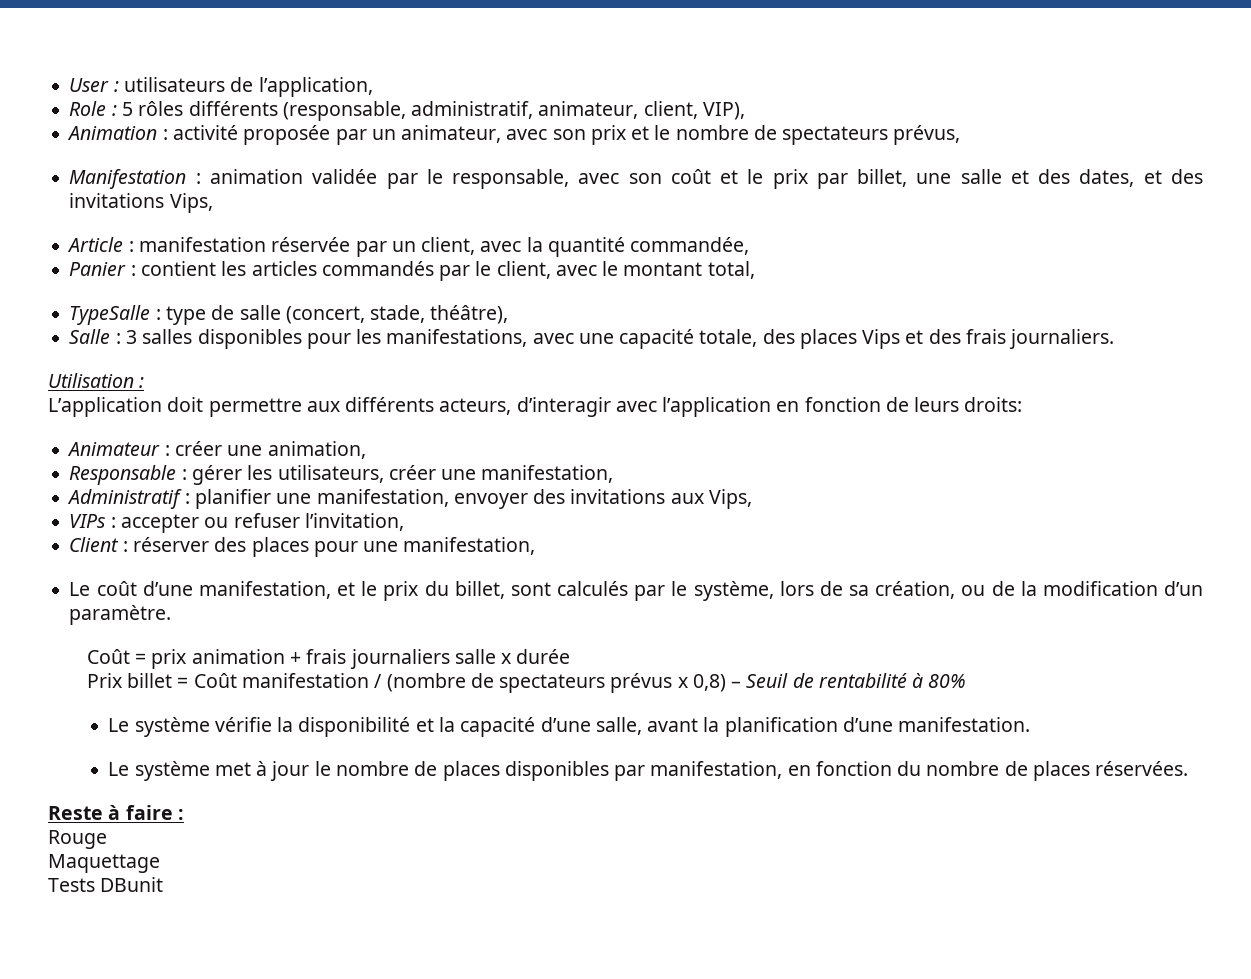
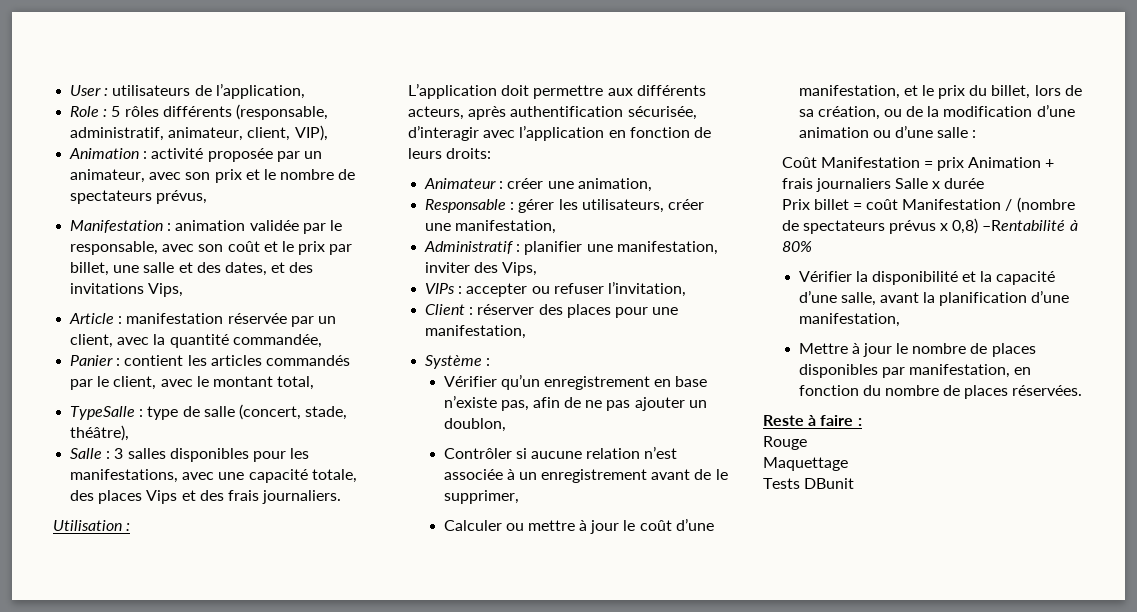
- L’application doit permettre aux différents acteurs, d’interagir avec l’application en fonction de leurs droits:
+ L’application doit permettre aux différents acteurs, après authentification sécurisée, d’interagir avec l’application en fonction de leurs droits:
- Administratif : planifier une manifestation, envoyer des invitations aux Vips,
+ Administratif : planifier une manifestation, inviter des Vips,
- Le coût d’une manifestation, et le prix du billet, sont calculés par le système, lors de sa création, ou de la modification d’un paramètre.
- Coût = prix animation + frais journaliers salle x durée
+ Système :
+ Vérifier qu’un enregistrement en base n’existe pas, afin de ne pas ajouter un doublon,
+ Contrôler si aucune relation n’est associée à un enregistrement avant de le supprimer,
+ Calculer ou mettre à jour le coût d’une manifestation, et le prix du billet, lors de sa création, ou de la modification d’une animation ou d’une salle :
+ Coût Manifestation = prix Animation + frais journaliers Salle x durée
- Prix billet = Coût manifestation / (nombre de spectateurs prévus x 0,8) – Seuil de rentabilité à 80%
+ Prix billet = coût Manifestation / (nombre de spectateurs prévus x 0,8) –Rentabilité à 80%
- Le système vérifie la disponibilité et la capacité d’une salle, avant la planification d’une manifestation.
- Le système met à jour le nombre de places disponibles par manifestation, en fonction du nombre de places réservées.
+ Vérifier la disponibilité et la capacité d’une salle, avant la planification d’une manifestation,
+ Mettre à jour le nombre de places disponibles par manifestation, en fonction du nombre de places réservées.

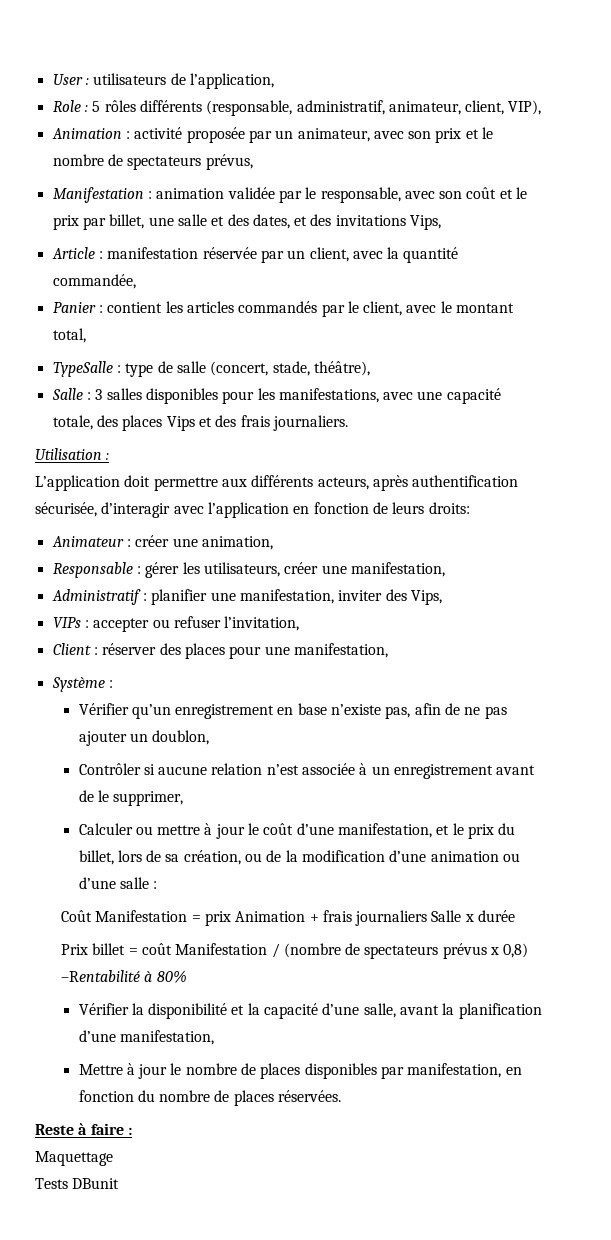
- Rouge

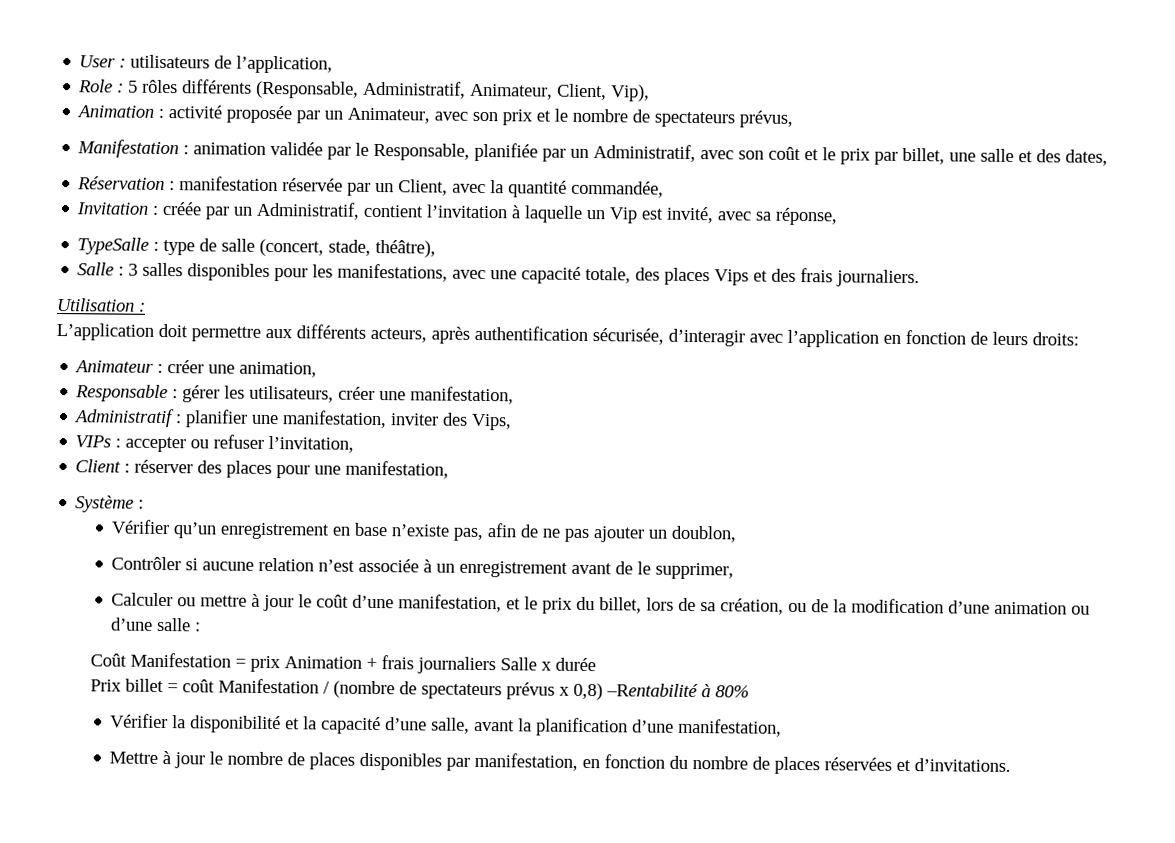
- Role : 5 rôles différents (responsable, administratif, animateur, client, VIP),
+ Role : 5 rôles différents (Responsable, Administratif, Animateur, Client, Vip),
- Animation : activité proposée par un animateur, avec son prix et le nombre de spectateurs prévus,
+ Animation : activité proposée par un Animateur, avec son prix et le nombre de spectateurs prévus,
- Manifestation : animation validée par le responsable, avec son coût et le prix par billet, une salle et des dates, et des invitations Vips,
- Article : manifestation réservée par un client, avec la quantité commandée,
+ Manifestation : animation validée par le Responsable, planifiée par un Administratif, avec son coût et le prix par billet, une salle et des dates,
+ Réservation : manifestation réservée par un Client, avec la quantité commandée,
- Panier : contient les articles commandés par le client, avec le montant total,
+ Invitation : créée par un Administratif, contient l’invitation à laquelle un Vip est invité, avec sa réponse,
- Mettre à jour le nombre de places disponibles par manifestation, en fonction du nombre de places réservées.
- Reste à faire :
- Maquettage
- Tests DBunit
+ Mettre à jour le nombre de places disponibles par manifestation, en fonction du nombre de places réservées et d’invitations.

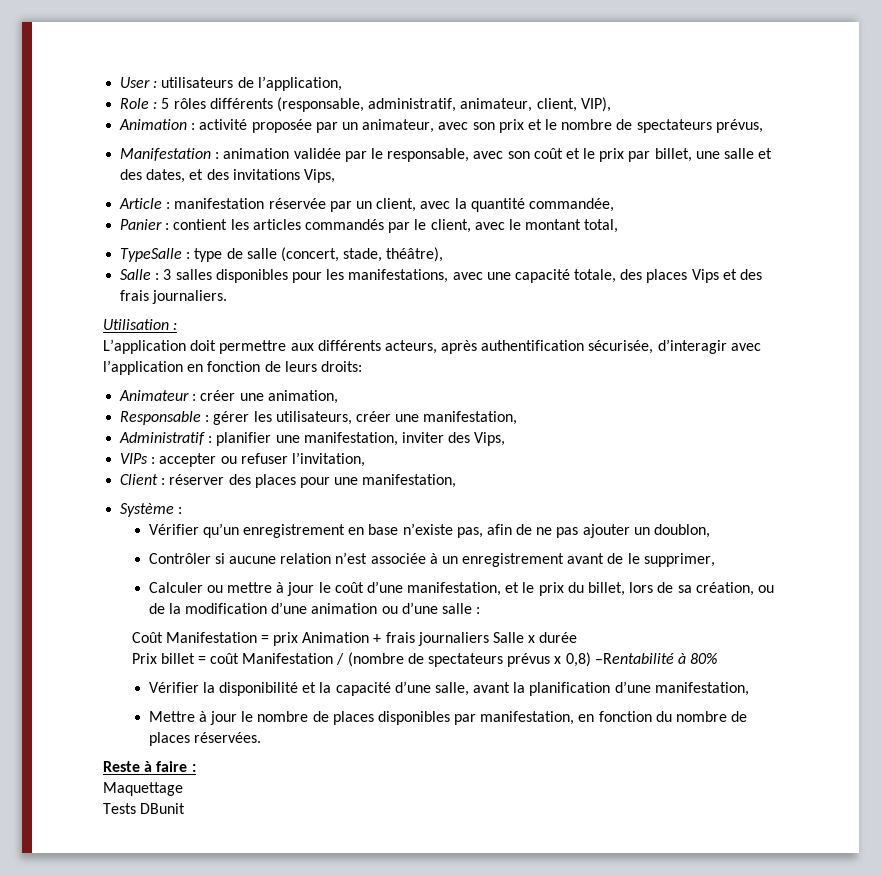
- Role : 5 rôles différents (Responsable, Administratif, Animateur, Client, Vip),
+ Role : 5 rôles différents (responsable, administratif, animateur, client, VIP),
- Animation : activité proposée par un Animateur, avec son prix et le nombre de spectateurs prévus,
+ Animation : activité proposée par un animateur, avec son prix et le nombre de spectateurs prévus,
- Manifestation : animation validée par le Responsable, planifiée par un Administratif, avec son coût et le prix par billet, une salle et des dates,
- Réservation : manifestation réservée par un Client, avec la quantité commandée,
+ Manifestation : animation validée par le responsable, avec son coût et le prix par billet, une salle et des dates, et des invitations Vips,
+ Article : manifestation réservée par un client, avec la quantité commandée,
- Invitation : créée par un Administratif, contient l’invitation à laquelle un Vip est invité, avec sa réponse,
+ Panier : contient les articles commandés par le client, avec le montant total,
- Mettre à jour le nombre de places disponibles par manifestation, en fonction du nombre de places réservées et d’invitations.
+ Mettre à jour le nombre de places disponibles par manifestation, en fonction du nombre de places réservées.
+ Reste à faire :
+ Maquettage
+ Tests DBunit

